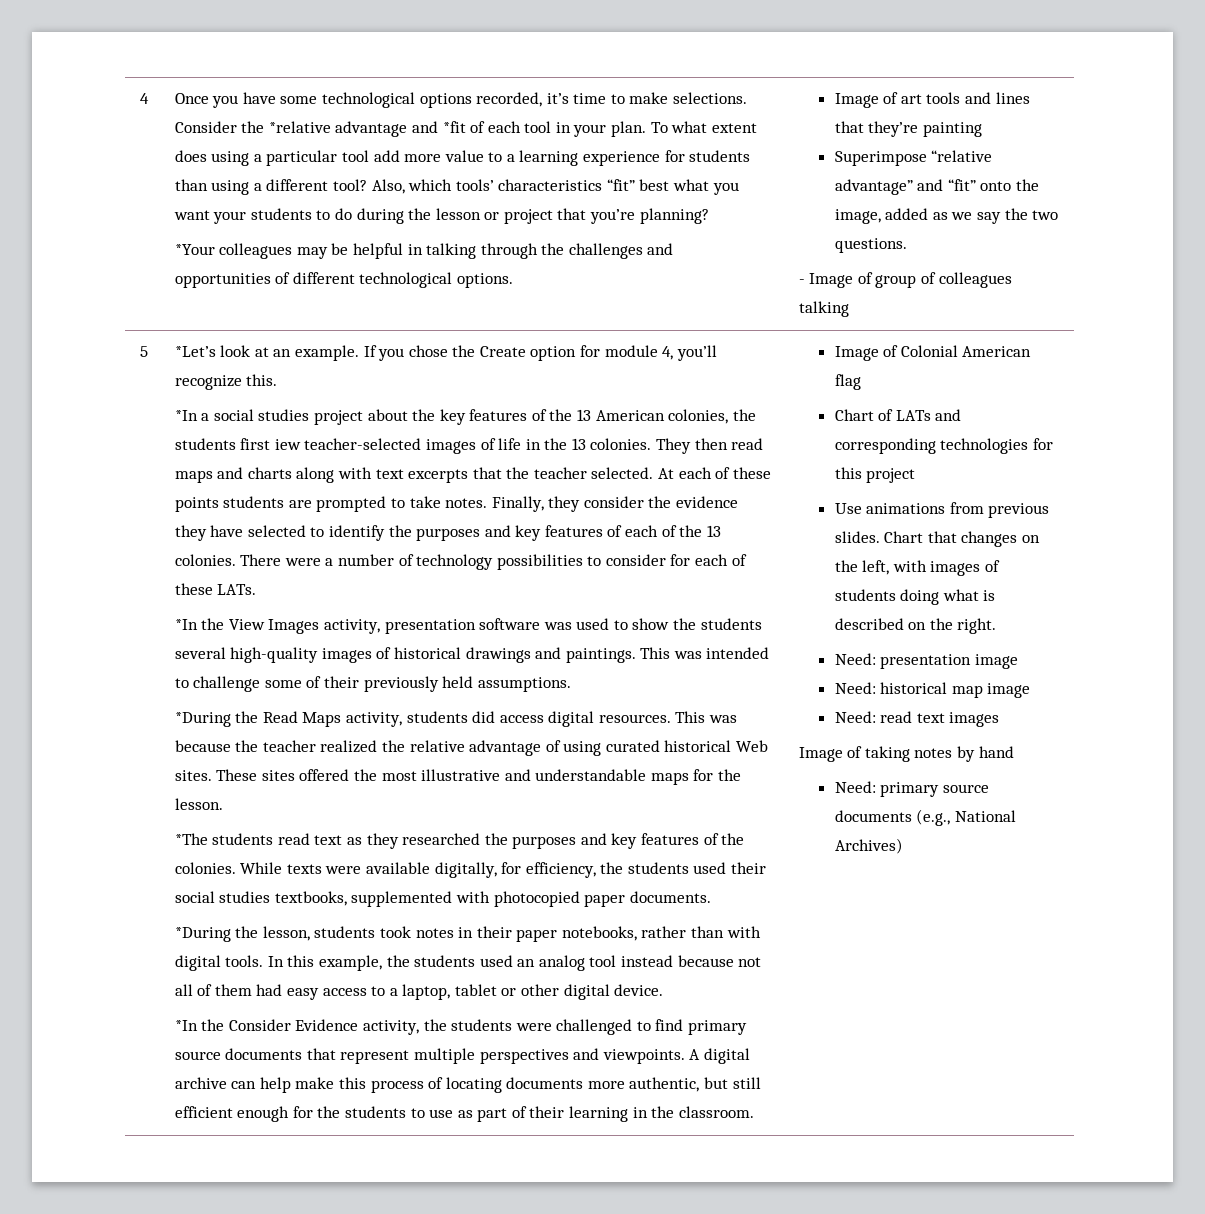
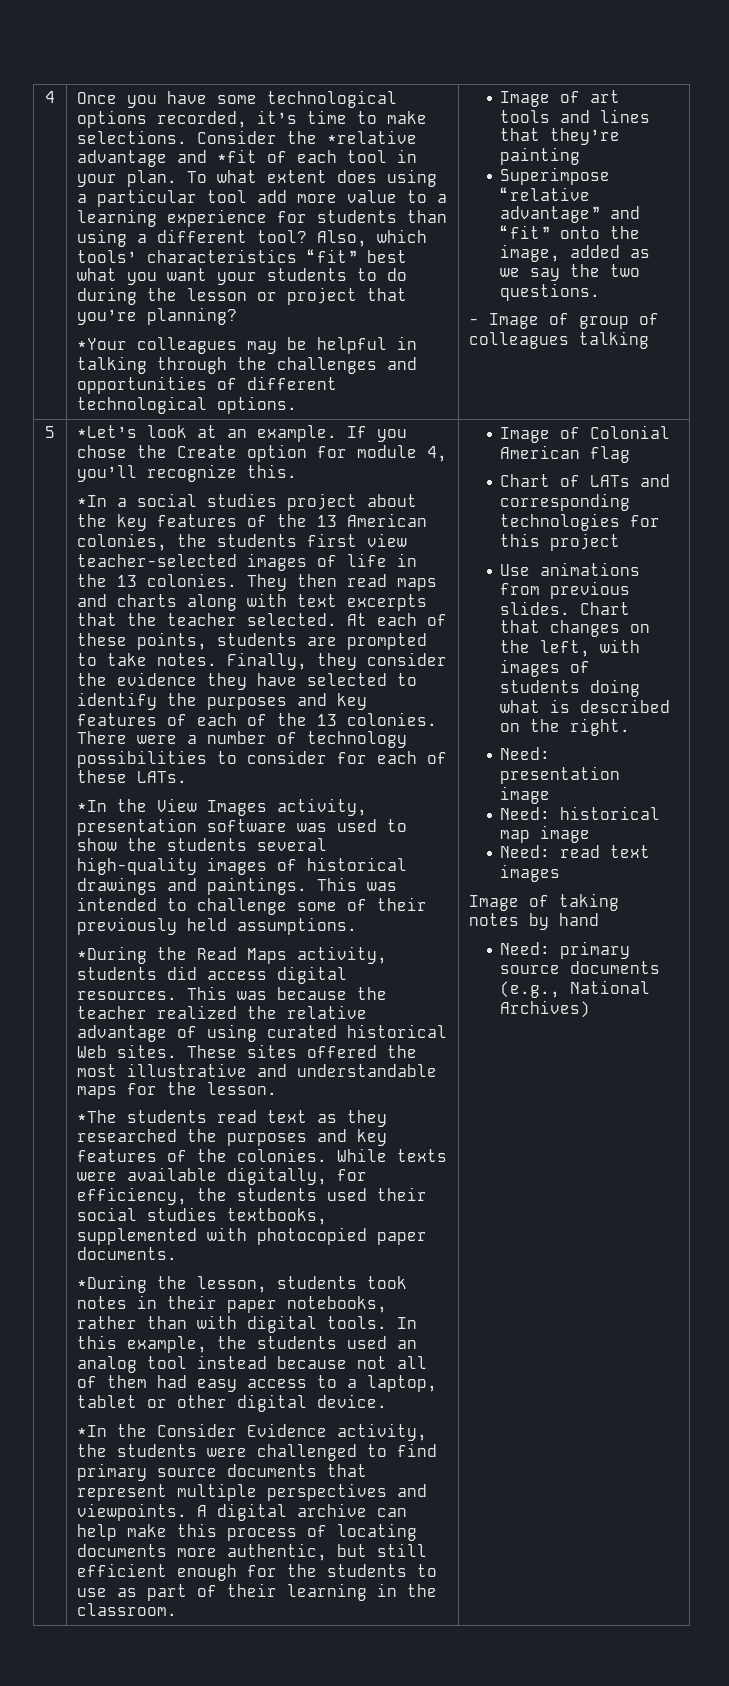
- *In a social studies project about the key features of the 13 American colonies, the students first iew teacher-selected images of life in the 13 colonies.
+ *In a social studies project about the key features of the 13 American colonies, the students first view teacher-selected images of life in the 13 colonies.
- At each of these points students are prompted to take notes.
+ At each of these points, students are prompted to take notes.

